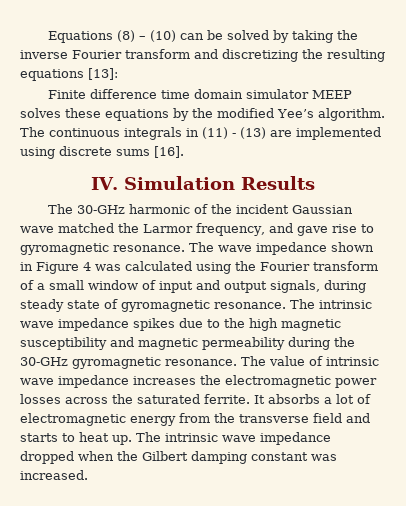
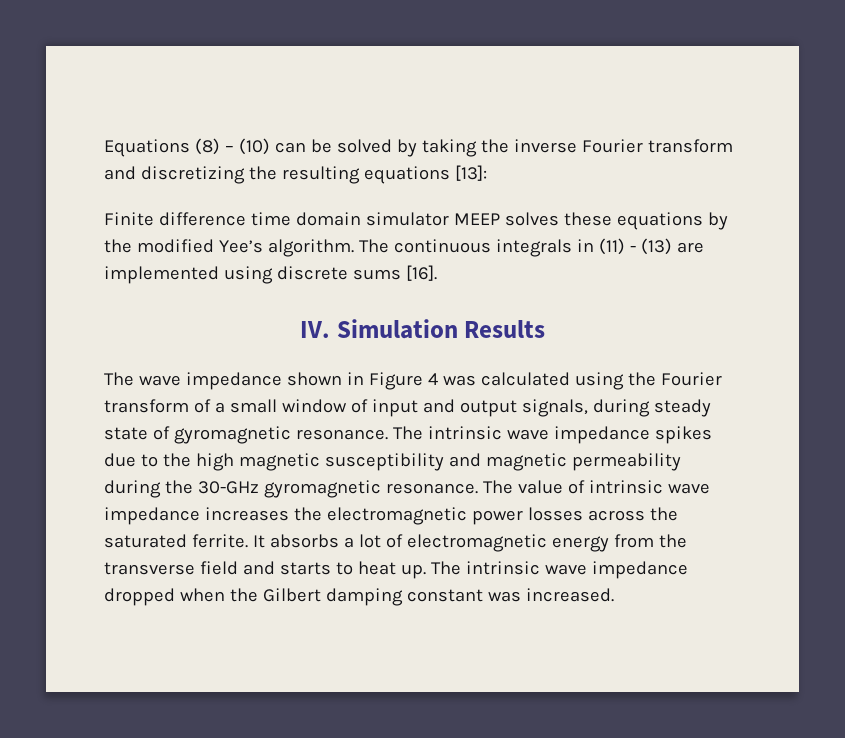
- The 30-GHz harmonic of the incident Gaussian wave matched the Larmor frequency, and gave rise to gyromagnetic resonance. The wave impedance shown in Figure 4 was calculated using the Fourier transform of a small window of input and output signals, during steady state of gyromagnetic resonance.
+ The wave impedance shown in Figure 4 was calculated using the Fourier transform of a small window of input and output signals, during steady state of gyromagnetic resonance.

